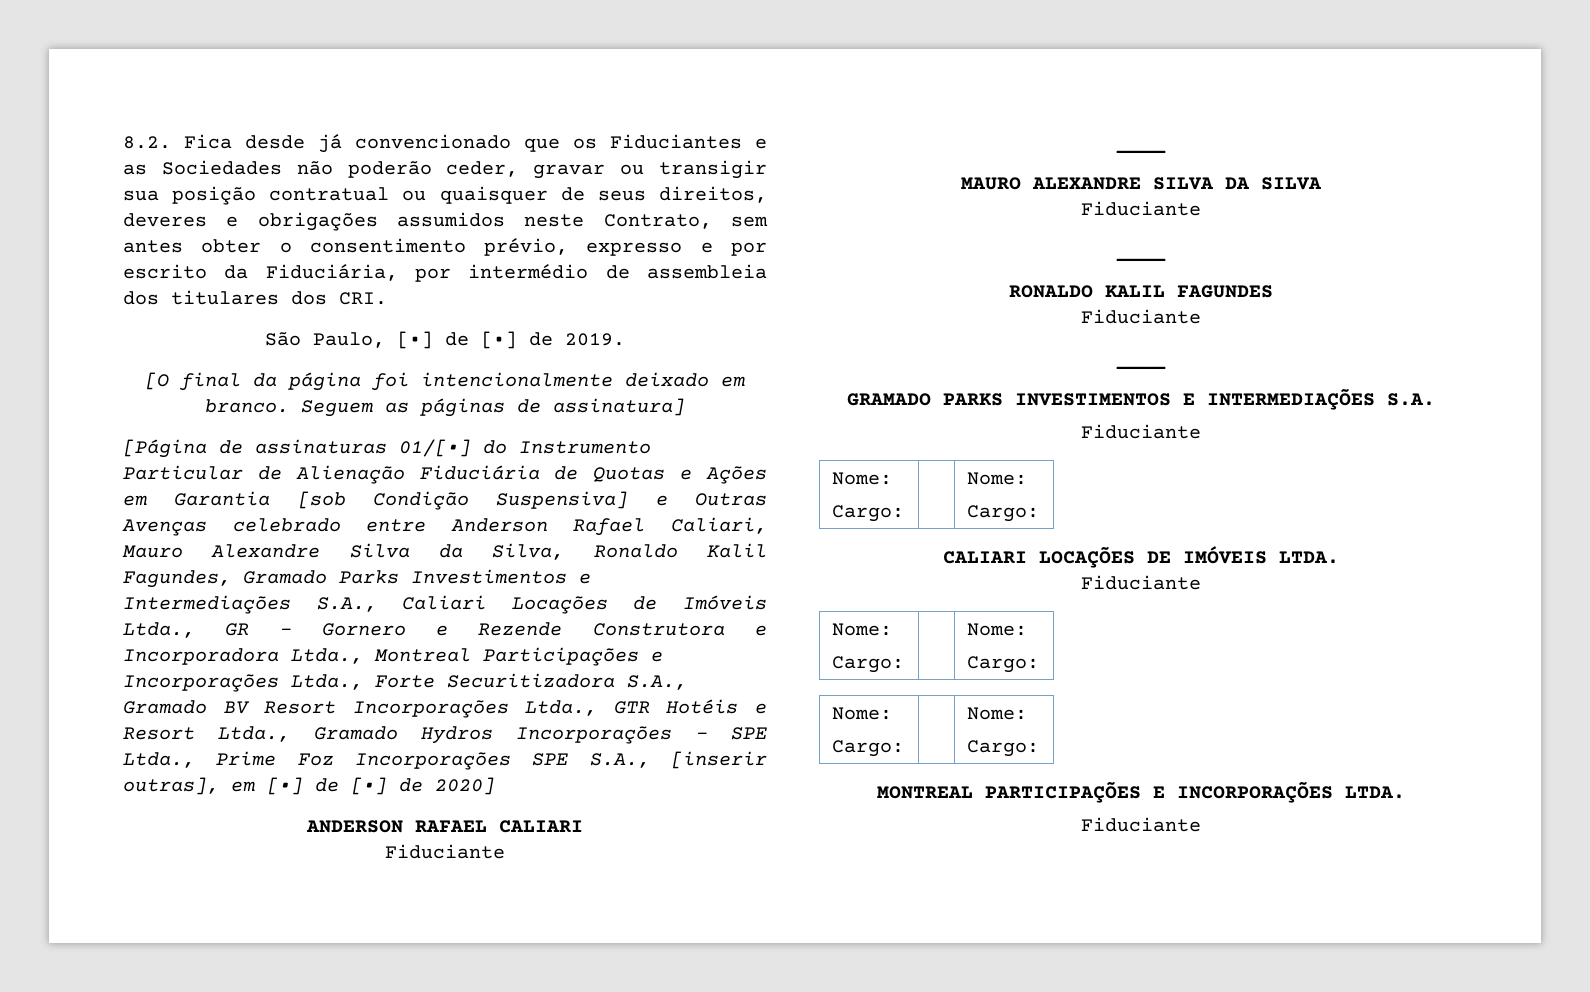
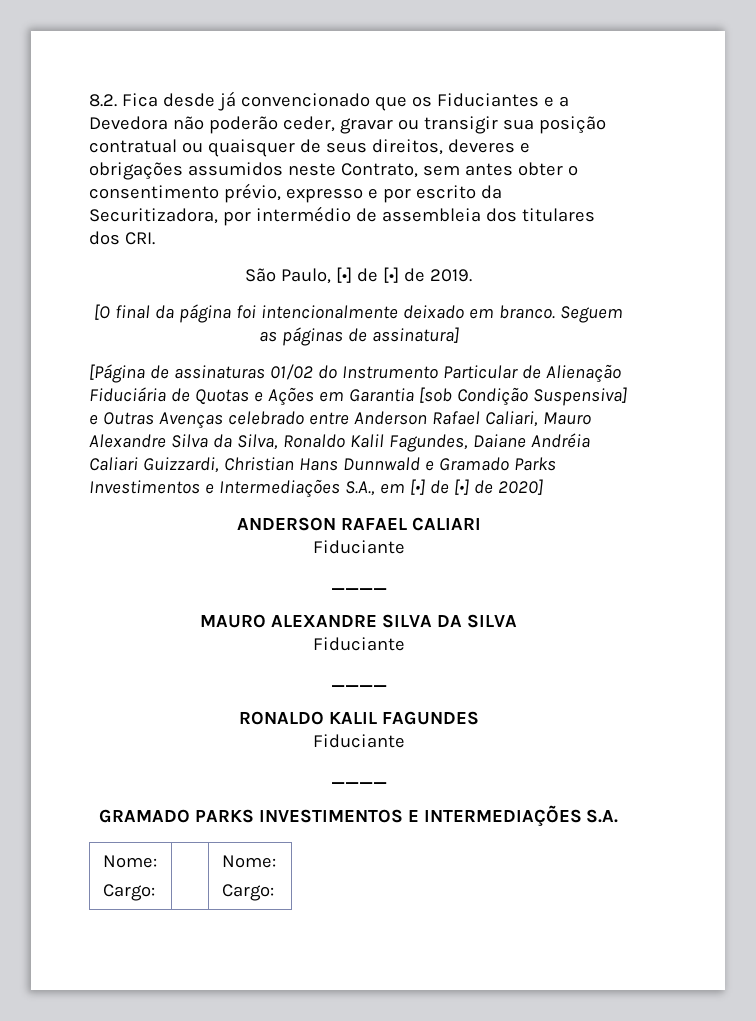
- 8.2. Fica desde já convencionado que os Fiduciantes e as Sociedades não poderão ceder, gravar ou transigir sua posição contratual ou quaisquer de seus direitos, deveres e obrigações assumidos neste Contrato, sem antes obter o consentimento prévio, expresso e por escrito da Fiduciária, por intermédio de assembleia dos titulares dos CRI.
+ 8.2. Fica desde já convencionado que os Fiduciantes e a Devedora não poderão ceder, gravar ou transigir sua posição contratual ou quaisquer de seus direitos, deveres e obrigações assumidos neste Contrato, sem antes obter o consentimento prévio, expresso e por escrito da Securitizadora, por intermédio de assembleia dos titulares dos CRI.
- [Página de assinaturas 01/[•] do Instrumento Particular de Alienação Fiduciária de Quotas e Ações em Garantia [sob Condição Suspensiva] e Outras Avenças celebrado entre Anderson Rafael Caliari, Mauro Alexandre Silva da Silva, Ronaldo Kalil Fagundes, Gramado Parks Investimentos e Intermediações S.A., Caliari Locações de Imóveis Ltda., GR – Gornero e Rezende Construtora e Incorporadora Ltda., Montreal Participações e Incorporações Ltda., Forte Securitizadora S.A., Gramado BV Resort Incorporações Ltda., GTR Hotéis e Resort Ltda., Gramado Hydros Incorporações – SPE Ltda., Prime Foz Incorporações SPE S.A., [inserir outras], em [•] de [•] de 2020]
+ [Página de assinaturas 01/02 do Instrumento Particular de Alienação Fiduciária de Quotas e Ações em Garantia [sob Condição Suspensiva] e Outras Avenças celebrado entre Anderson Rafael Caliari, Mauro Alexandre Silva da Silva, Ronaldo Kalil Fagundes, Daiane Andréia Caliari Guizzardi, Christian Hans Dunnwald e Gramado Parks Investimentos e Intermediações S.A., em [•] de [•] de 2020]
  GRAMADO PARKS INVESTIMENTOS E INTERMEDIAÇÕES S.A.
- Fiduciante
  Nome:
  Cargo: | | Nome:
  Cargo:
- CALIARI LOCAÇÕES DE IMÓVEIS LTDA.
- Fiduciante
- Nome:
- Cargo: | | Nome:
- Cargo:
- Nome:
- Cargo: | | Nome:
- Cargo:
- MONTREAL PARTICIPAÇÕES E INCORPORAÇÕES LTDA.
- Fiduciante

